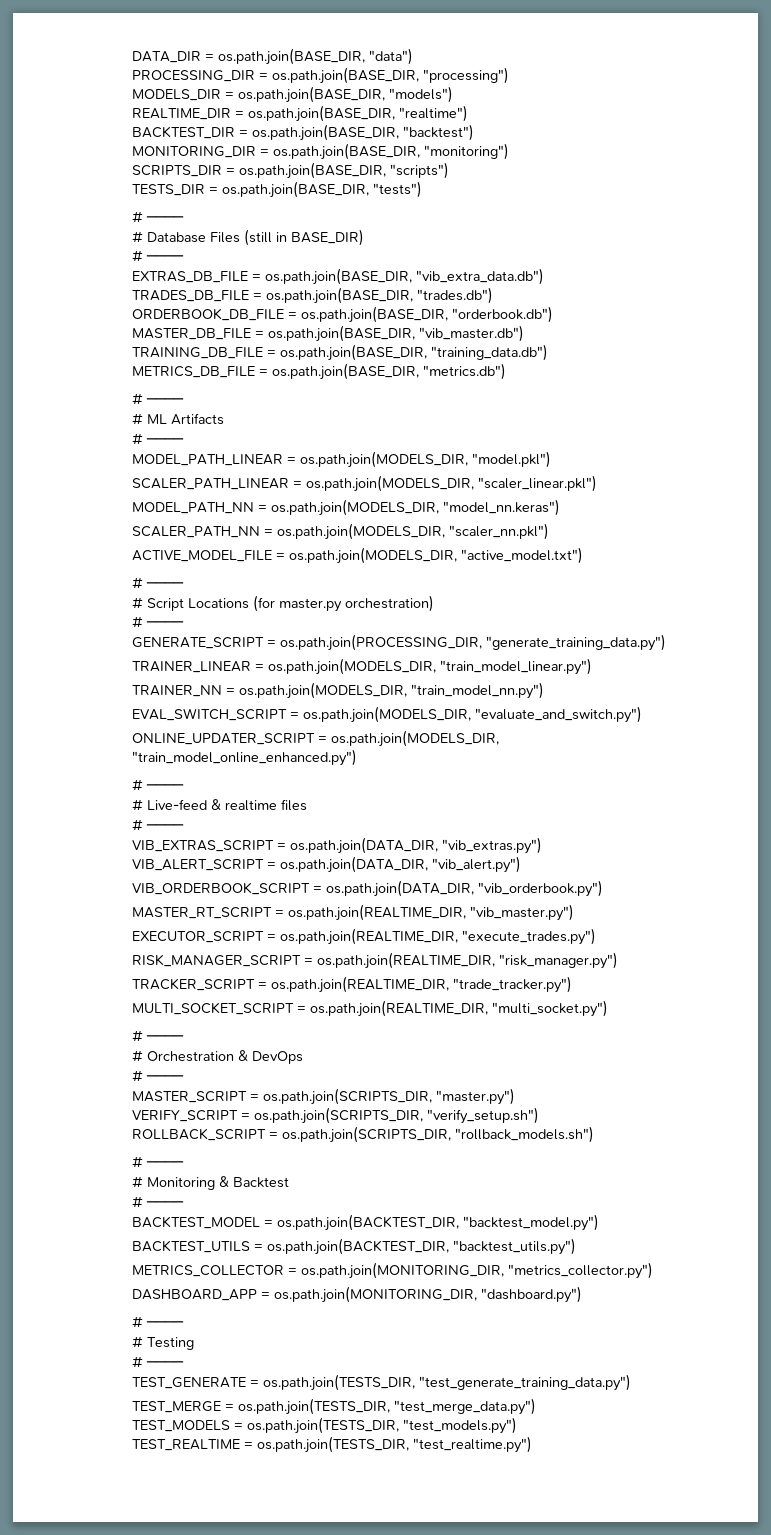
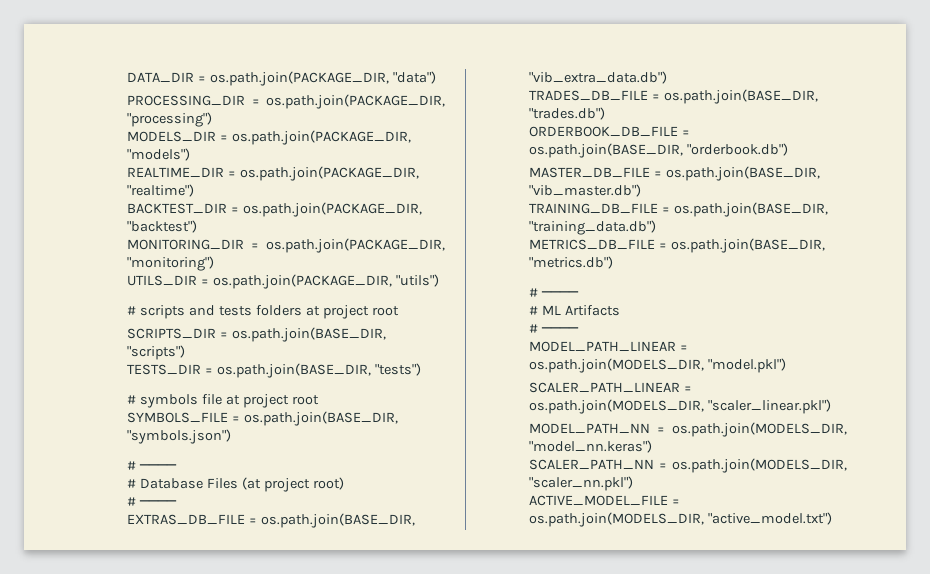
- DATA_DIR = os.path.join(BASE_DIR, "data")
+ DATA_DIR = os.path.join(PACKAGE_DIR, "data")
- PROCESSING_DIR = os.path.join(BASE_DIR, "processing")
+ PROCESSING_DIR = os.path.join(PACKAGE_DIR, "processing")
- MODELS_DIR = os.path.join(BASE_DIR, "models")
+ MODELS_DIR = os.path.join(PACKAGE_DIR, "models")
- REALTIME_DIR = os.path.join(BASE_DIR, "realtime")
+ REALTIME_DIR = os.path.join(PACKAGE_DIR, "realtime")
- BACKTEST_DIR = os.path.join(BASE_DIR, "backtest")
+ BACKTEST_DIR = os.path.join(PACKAGE_DIR, "backtest")
- MONITORING_DIR = os.path.join(BASE_DIR, "monitoring")
+ MONITORING_DIR = os.path.join(PACKAGE_DIR, "monitoring")
+ UTILS_DIR = os.path.join(PACKAGE_DIR, "utils")
+ # scripts and tests folders at project root
+ # symbols file at project root
+ SYMBOLS_FILE = os.path.join(BASE_DIR, "symbols.json")
- # Database Files (still in BASE_DIR)
+ # Database Files (at project root)
  ACTIVE_MODEL_FILE = os.path.join(MODELS_DIR, "active_model.txt")
- # ────
- # Script Locations (for master.py orchestration)
- # ────
- GENERATE_SCRIPT = os.path.join(PROCESSING_DIR, "generate_training_data.py")
- TRAINER_LINEAR = os.path.join(MODELS_DIR, "train_model_linear.py")
- TRAINER_NN = os.path.join(MODELS_DIR, "train_model_nn.py")
- EVAL_SWITCH_SCRIPT = os.path.join(MODELS_DIR, "evaluate_and_switch.py")
- ONLINE_UPDATER_SCRIPT = os.path.join(MODELS_DIR, "train_model_online_enhanced.py")
- # ────
- # Live‐feed & realtime files
- # ────
- VIB_EXTRAS_SCRIPT = os.path.join(DATA_DIR, "vib_extras.py")
- VIB_ALERT_SCRIPT = os.path.join(DATA_DIR, "vib_alert.py")
- VIB_ORDERBOOK_SCRIPT = os.path.join(DATA_DIR, "vib_orderbook.py")
- MASTER_RT_SCRIPT = os.path.join(REALTIME_DIR, "vib_master.py")
- EXECUTOR_SCRIPT = os.path.join(REALTIME_DIR, "execute_trades.py")
- RISK_MANAGER_SCRIPT = os.path.join(REALTIME_DIR, "risk_manager.py")
- TRACKER_SCRIPT = os.path.join(REALTIME_DIR, "trade_tracker.py")
- MULTI_SOCKET_SCRIPT = os.path.join(REALTIME_DIR, "multi_socket.py")
- # ────
- # Orchestration & DevOps
- # ────
- MASTER_SCRIPT = os.path.join(SCRIPTS_DIR, "master.py")
- VERIFY_SCRIPT = os.path.join(SCRIPTS_DIR, "verify_setup.sh")
- ROLLBACK_SCRIPT = os.path.join(SCRIPTS_DIR, "rollback_models.sh")
- # ────
- # Monitoring & Backtest
- # ────
- BACKTEST_MODEL = os.path.join(BACKTEST_DIR, "backtest_model.py")
- BACKTEST_UTILS = os.path.join(BACKTEST_DIR, "backtest_utils.py")
- METRICS_COLLECTOR = os.path.join(MONITORING_DIR, "metrics_collector.py")
- DASHBOARD_APP = os.path.join(MONITORING_DIR, "dashboard.py")
- # ────
- # Testing
- # ────
- TEST_GENERATE = os.path.join(TESTS_DIR, "test_generate_training_data.py")
- TEST_MERGE = os.path.join(TESTS_DIR, "test_merge_data.py")
- TEST_MODELS = os.path.join(TESTS_DIR, "test_models.py")
- TEST_REALTIME = os.path.join(TESTS_DIR, "test_realtime.py")

